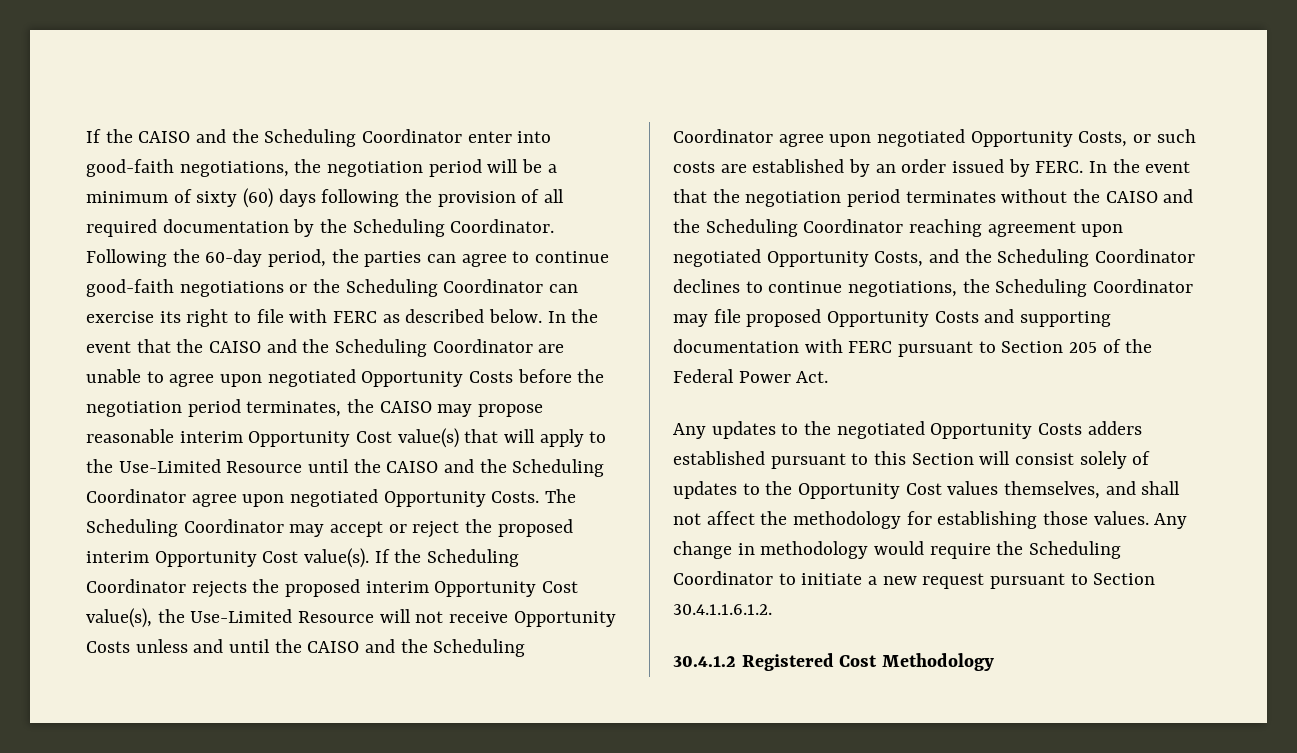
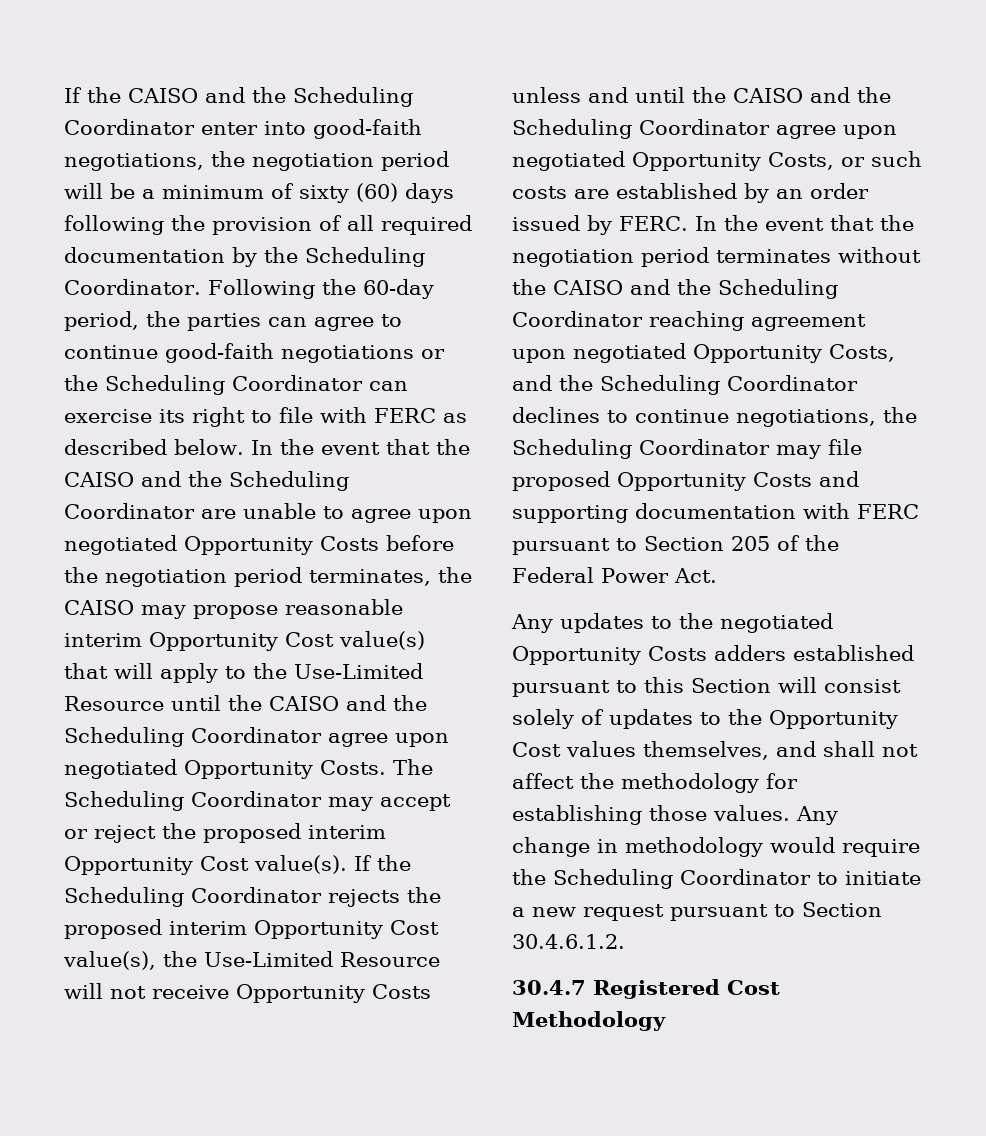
- Any change in methodology would require the Scheduling Coordinator to initiate a new request pursuant to Section 30.4.1.1.6.1.2.
- 30.4.1.2 Registered Cost Methodology
+ Any change in methodology would require the Scheduling Coordinator to initiate a new request pursuant to Section 30.4.6.1.2.
+ 30.4.7 Registered Cost Methodology

